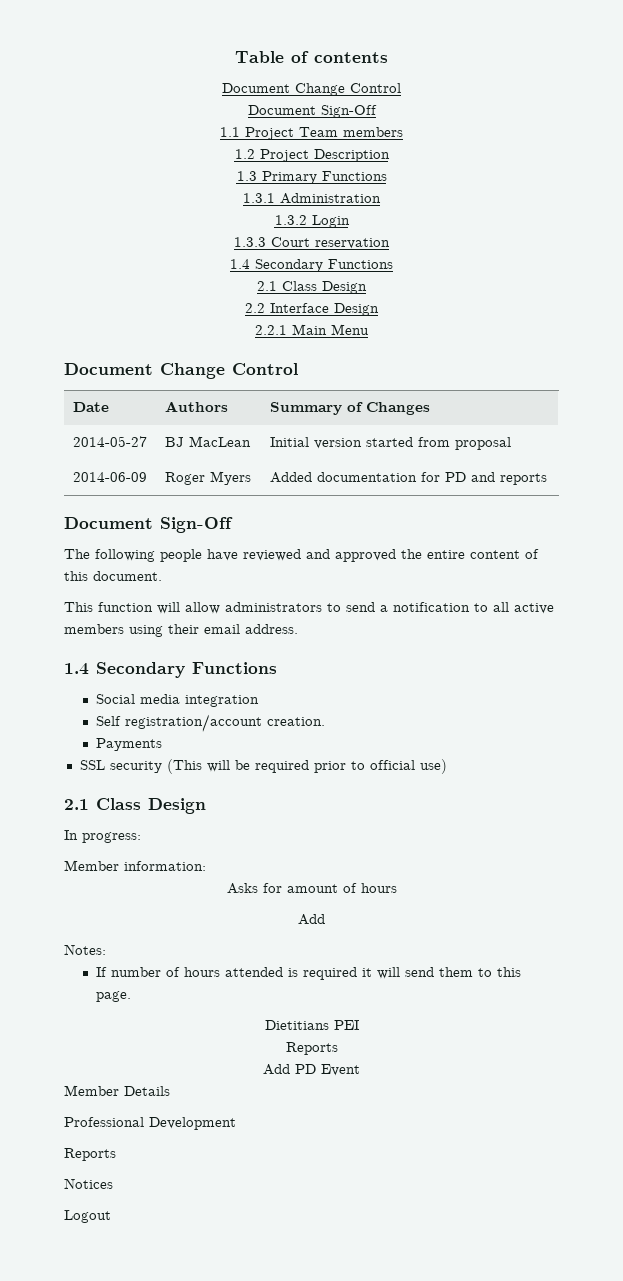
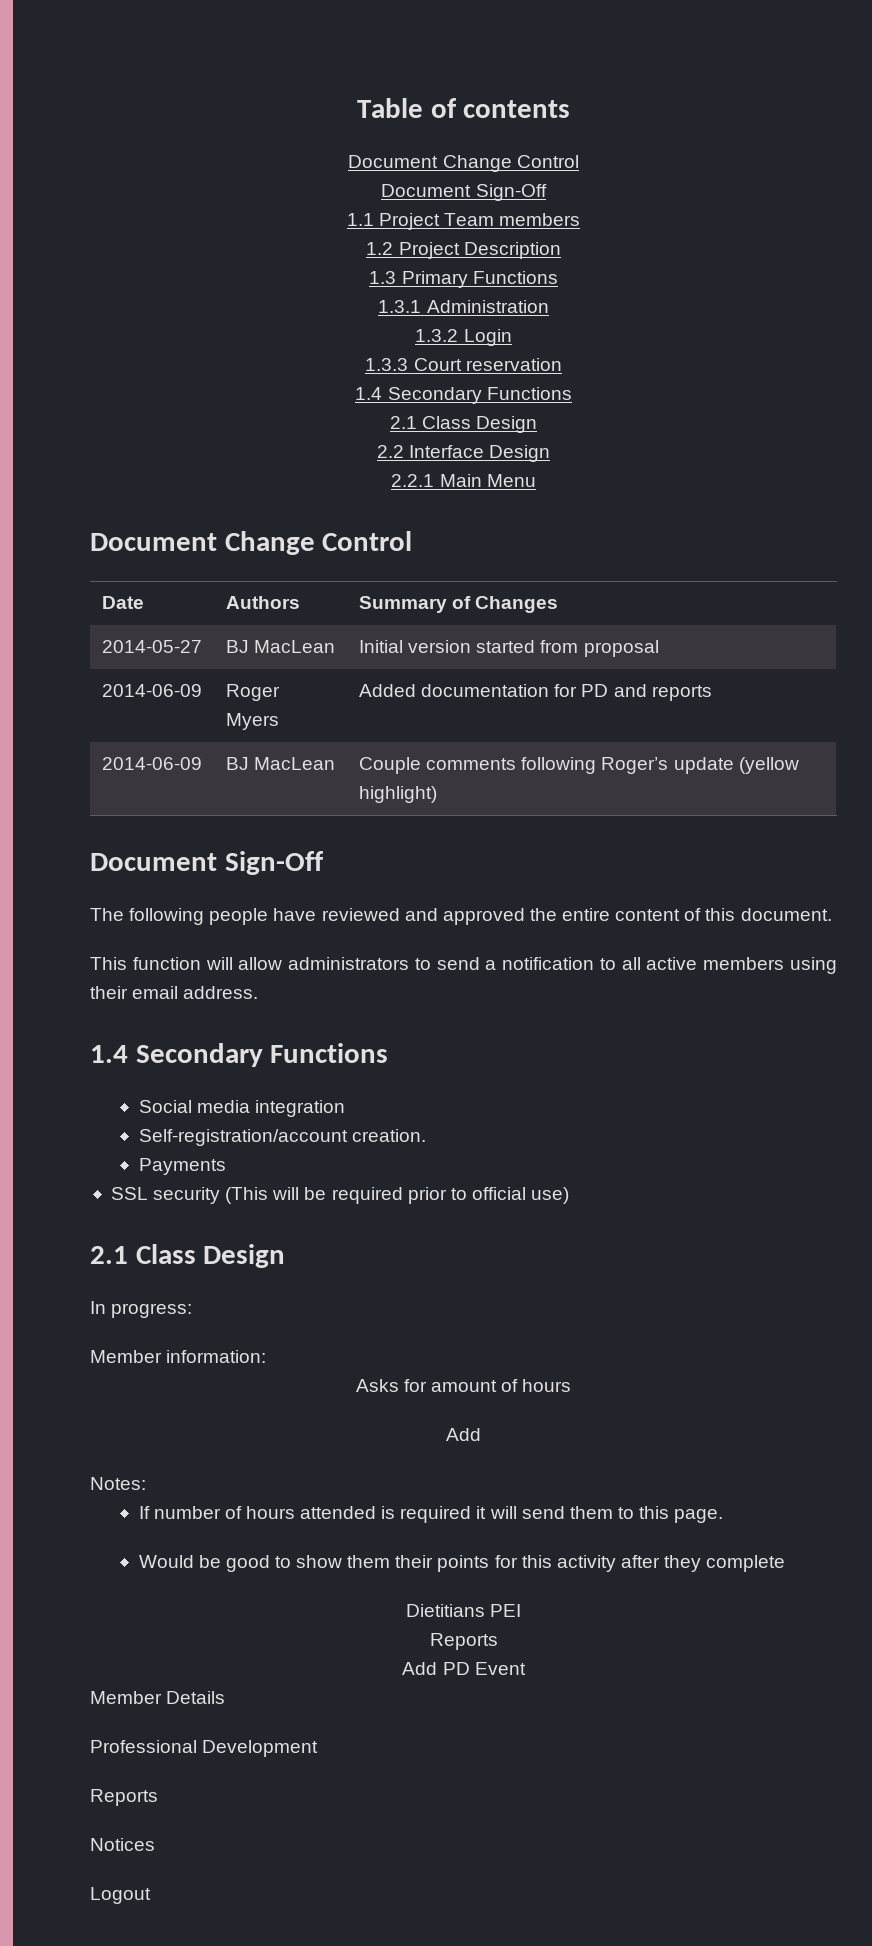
+ 2014-06-09 | BJ MacLean | Couple comments following Roger’s update (yellow highlight)
- Self registration/account creation.
+ Self-registration/account creation.
+ Would be good to show them their points for this activity after they complete

